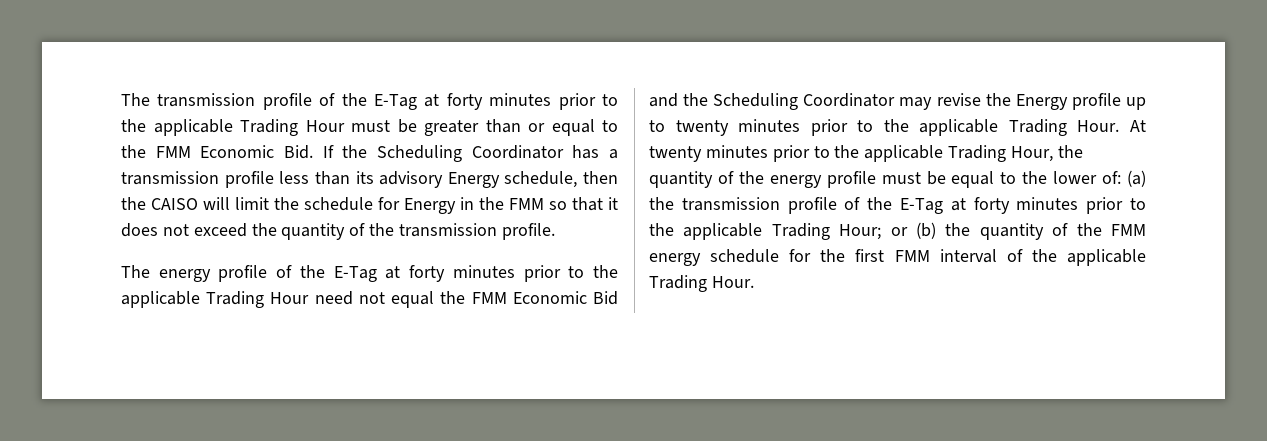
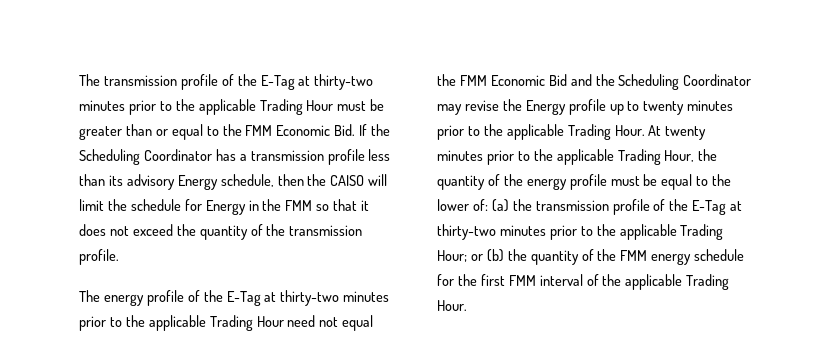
- The transmission profile of the E-Tag at forty minutes prior to the applicable Trading Hour must be greater than or equal to the FMM Economic Bid. If the Scheduling Coordinator has a transmission profile less than its advisory Energy schedule, then the CAISO will limit the schedule for Energy in the FMM so that it does not exceed the quantity of the transmission profile.
+ The transmission profile of the E-Tag at thirty-two minutes prior to the applicable Trading Hour must be greater than or equal to the FMM Economic Bid. If the Scheduling Coordinator has a transmission profile less than its advisory Energy schedule, then the CAISO will limit the schedule for Energy in the FMM so that it does not exceed the quantity of the transmission profile.
- The energy profile of the E-Tag at forty minutes prior to the applicable Trading Hour need not equal the FMM Economic Bid and the Scheduling Coordinator may revise the Energy profile up to twenty minutes prior to the applicable Trading Hour.
+ The energy profile of the E-Tag at thirty-two minutes prior to the applicable Trading Hour need not equal the FMM Economic Bid and the Scheduling Coordinator may revise the Energy profile up to twenty minutes prior to the applicable Trading Hour.
- At twenty minutes prior to the applicable Trading Hour, the quantity of the energy profile must be equal to the lower of: (a) the transmission profile of the E-Tag at forty minutes prior to the applicable Trading Hour; or (b) the quantity of the FMM energy schedule for the first FMM interval of the applicable Trading Hour.
+ At twenty minutes prior to the applicable Trading Hour, the quantity of the energy profile must be equal to the lower of: (a) the transmission profile of the E-Tag at thirty-two minutes prior to the applicable Trading Hour; or (b) the quantity of the FMM energy schedule for the first FMM interval of the applicable Trading Hour.

